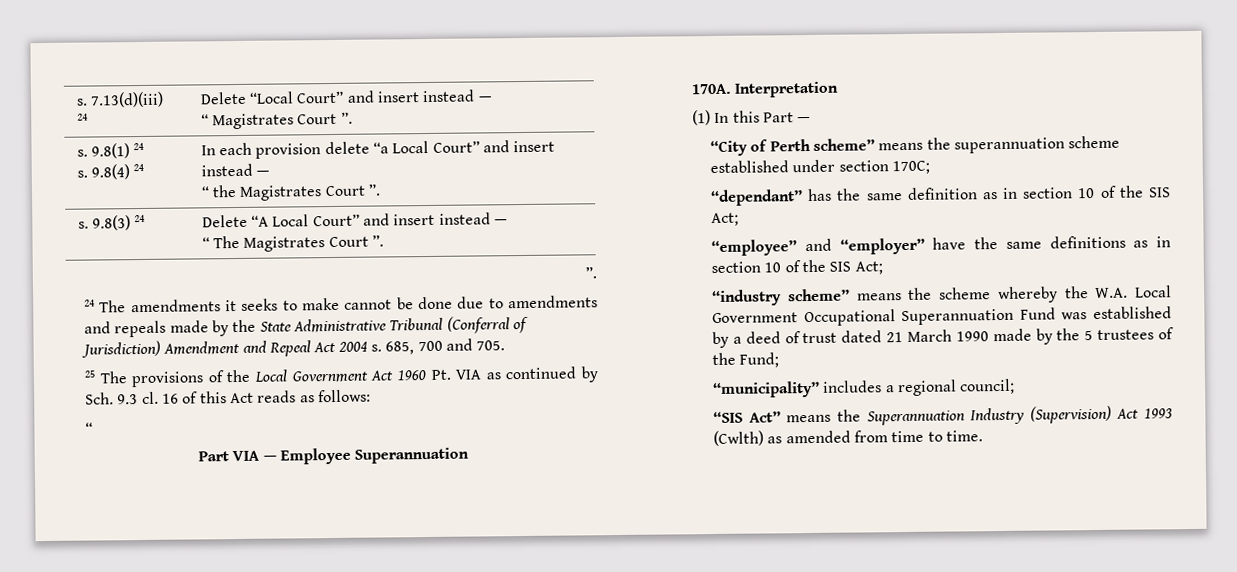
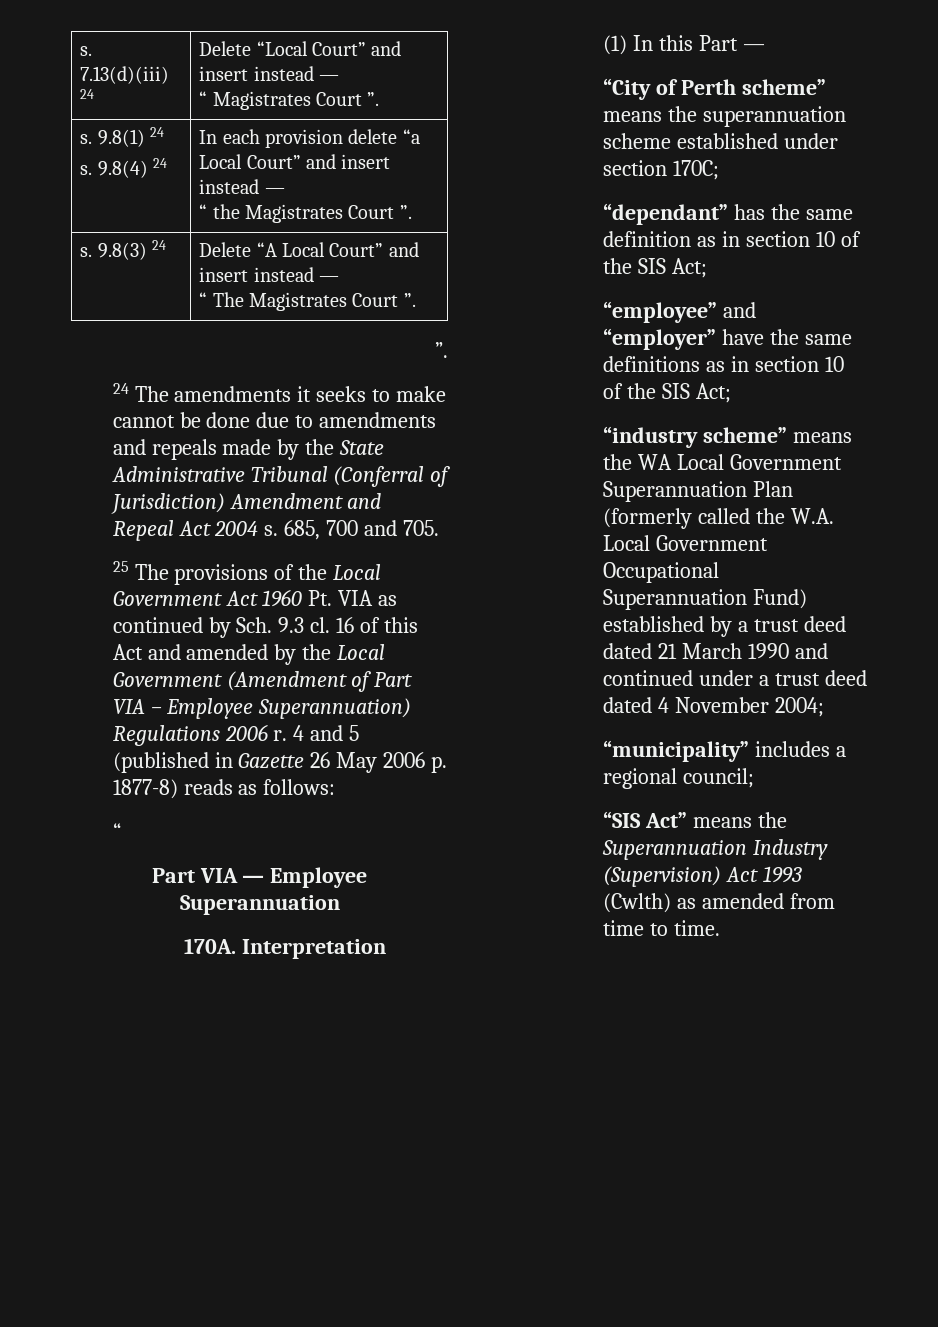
- 16 of this Act reads as follows:
+ 16 of this Act and amended by the Local Government (Amendment of Part VIA – Employee Superannuation) Regulations 2006 r. 4 and 5 (published in Gazette 26 May 2006 p. 1877-8) reads as follows:
- “industry scheme” means the scheme whereby the W.A. Local Government Occupational Superannuation Fund was established by a deed of trust dated 21 March 1990 made by the 5 trustees of the Fund;
+ “industry scheme” means the WA Local Government Superannuation Plan (formerly called the W.A. Local Government Occupational Superannuation Fund) established by a trust deed dated 21 March 1990 and continued under a trust deed dated 4 November 2004;

